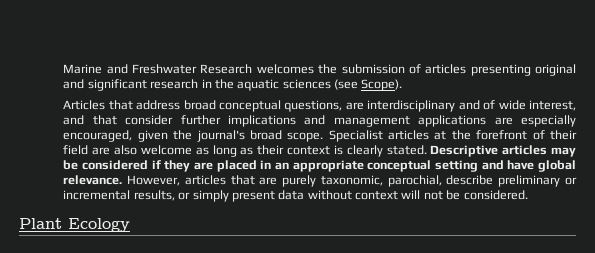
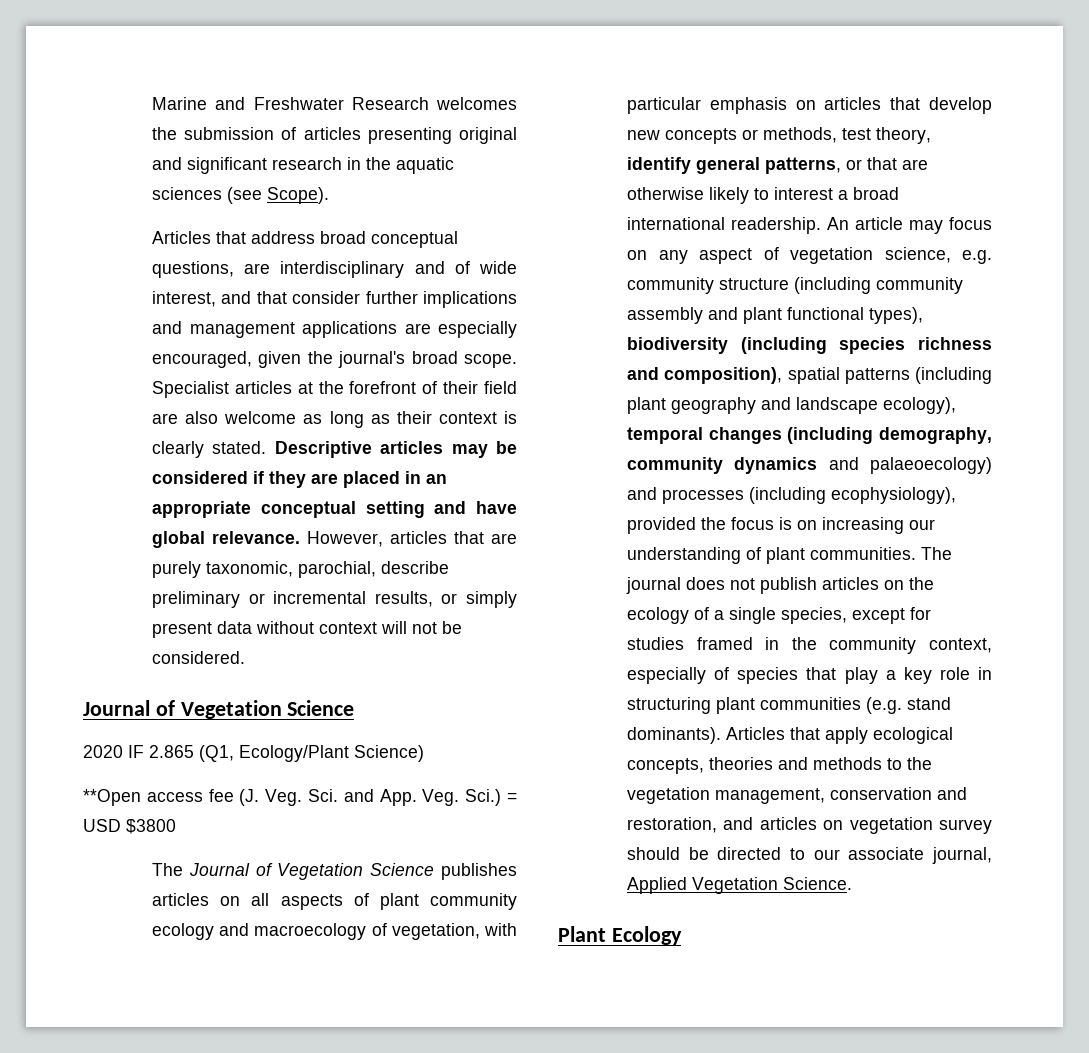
  However, articles that are purely taxonomic, parochial, describe preliminary or incremental results, or simply present data without context will not be considered.
+ Journal of Vegetation Science
+ 2020 IF 2.865 (Q1, Ecology/Plant Science)
+ **Open access fee (J. Veg. Sci. and App. Veg. Sci.) = USD $3800
+ The Journal of Vegetation Science publishes articles on all aspects of plant community ecology and macroecology of vegetation, with particular emphasis on articles that develop new concepts or methods, test theory, identify general patterns, or that are otherwise likely to interest a broad international readership. An article may focus on any aspect of vegetation science, e.g. community structure (including community assembly and plant functional types), biodiversity (including species richness and composition), spatial patterns (including plant geography and landscape ecology), temporal changes (including demography, community dynamics and palaeoecology) and processes (including ecophysiology), provided the focus is on increasing our understanding of plant communities. The journal does not publish articles on the ecology of a single species, except for studies framed in the community context, especially of species that play a key role in structuring plant communities (e.g. stand dominants). Articles that apply ecological concepts, theories and methods to the vegetation management, conservation and restoration, and articles on vegetation survey should be directed to our associate journal, Applied Vegetation Science.

